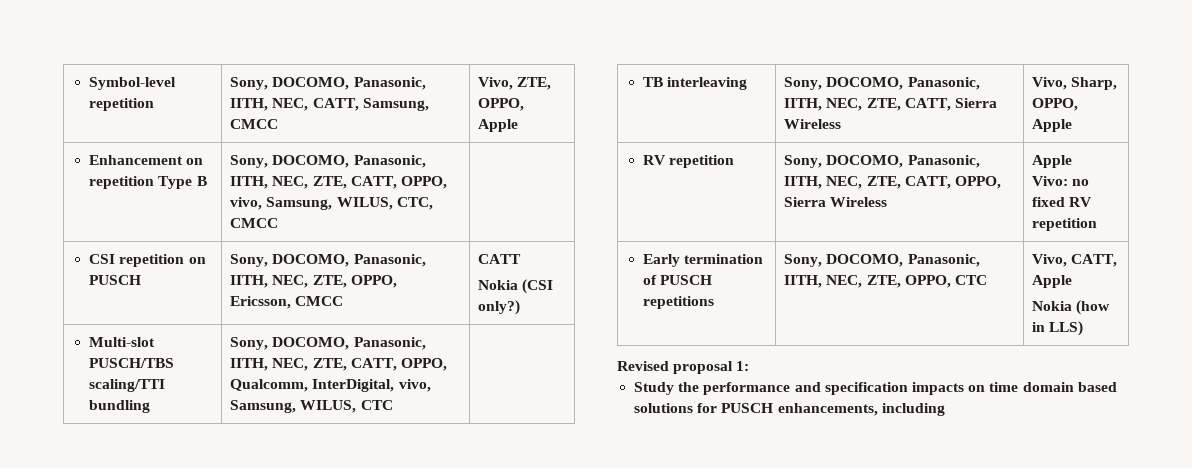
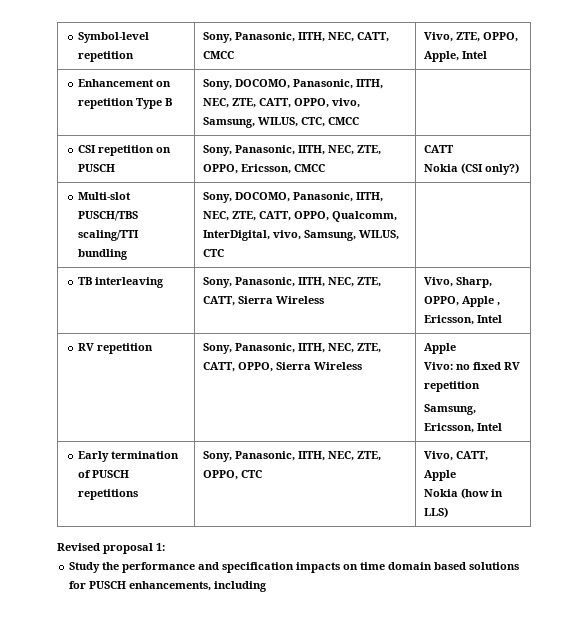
- Symbol-level repetition | Sony, DOCOMO, Panasonic, IITH, NEC, CATT, Samsung, CMCC | Vivo, ZTE, OPPO, Apple
+ Symbol-level repetition | Sony, Panasonic, IITH, NEC, CATT, CMCC | Vivo, ZTE, OPPO, Apple, Intel
- CSI repetition on PUSCH | Sony, DOCOMO, Panasonic, IITH, NEC, ZTE, OPPO, Ericsson, CMCC | CATT
+ CSI repetition on PUSCH | Sony, Panasonic, IITH, NEC, ZTE, OPPO, Ericsson, CMCC | CATT
- TB interleaving | Sony, DOCOMO, Panasonic, IITH, NEC, ZTE, CATT, Sierra Wireless | Vivo, Sharp, OPPO, Apple
+ TB interleaving | Sony, Panasonic, IITH, NEC, ZTE, CATT, Sierra Wireless | Vivo, Sharp, OPPO, Apple , Ericsson, Intel
- RV repetition | Sony, DOCOMO, Panasonic, IITH, NEC, ZTE, CATT, OPPO, Sierra Wireless | Apple
+ RV repetition | Sony, Panasonic, IITH, NEC, ZTE, CATT, OPPO, Sierra Wireless | Apple
  Vivo: no fixed RV repetition
+ Samsung, Ericsson, Intel
- Early termination of PUSCH repetitions | Sony, DOCOMO, Panasonic, IITH, NEC, ZTE, OPPO, CTC | Vivo, CATT, Apple
+ Early termination of PUSCH repetitions | Sony, Panasonic, IITH, NEC, ZTE, OPPO, CTC | Vivo, CATT, Apple

